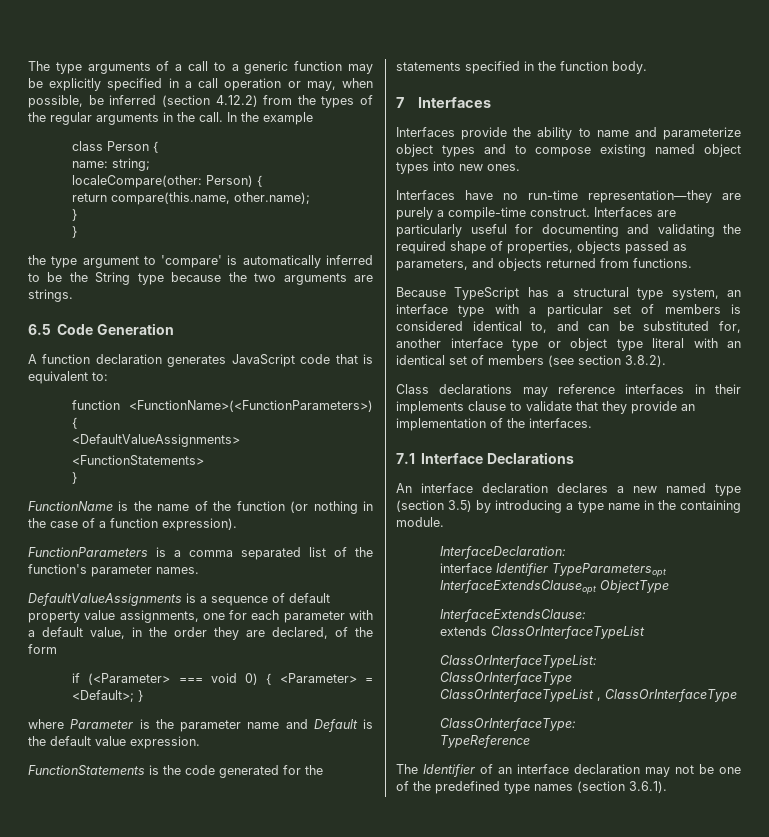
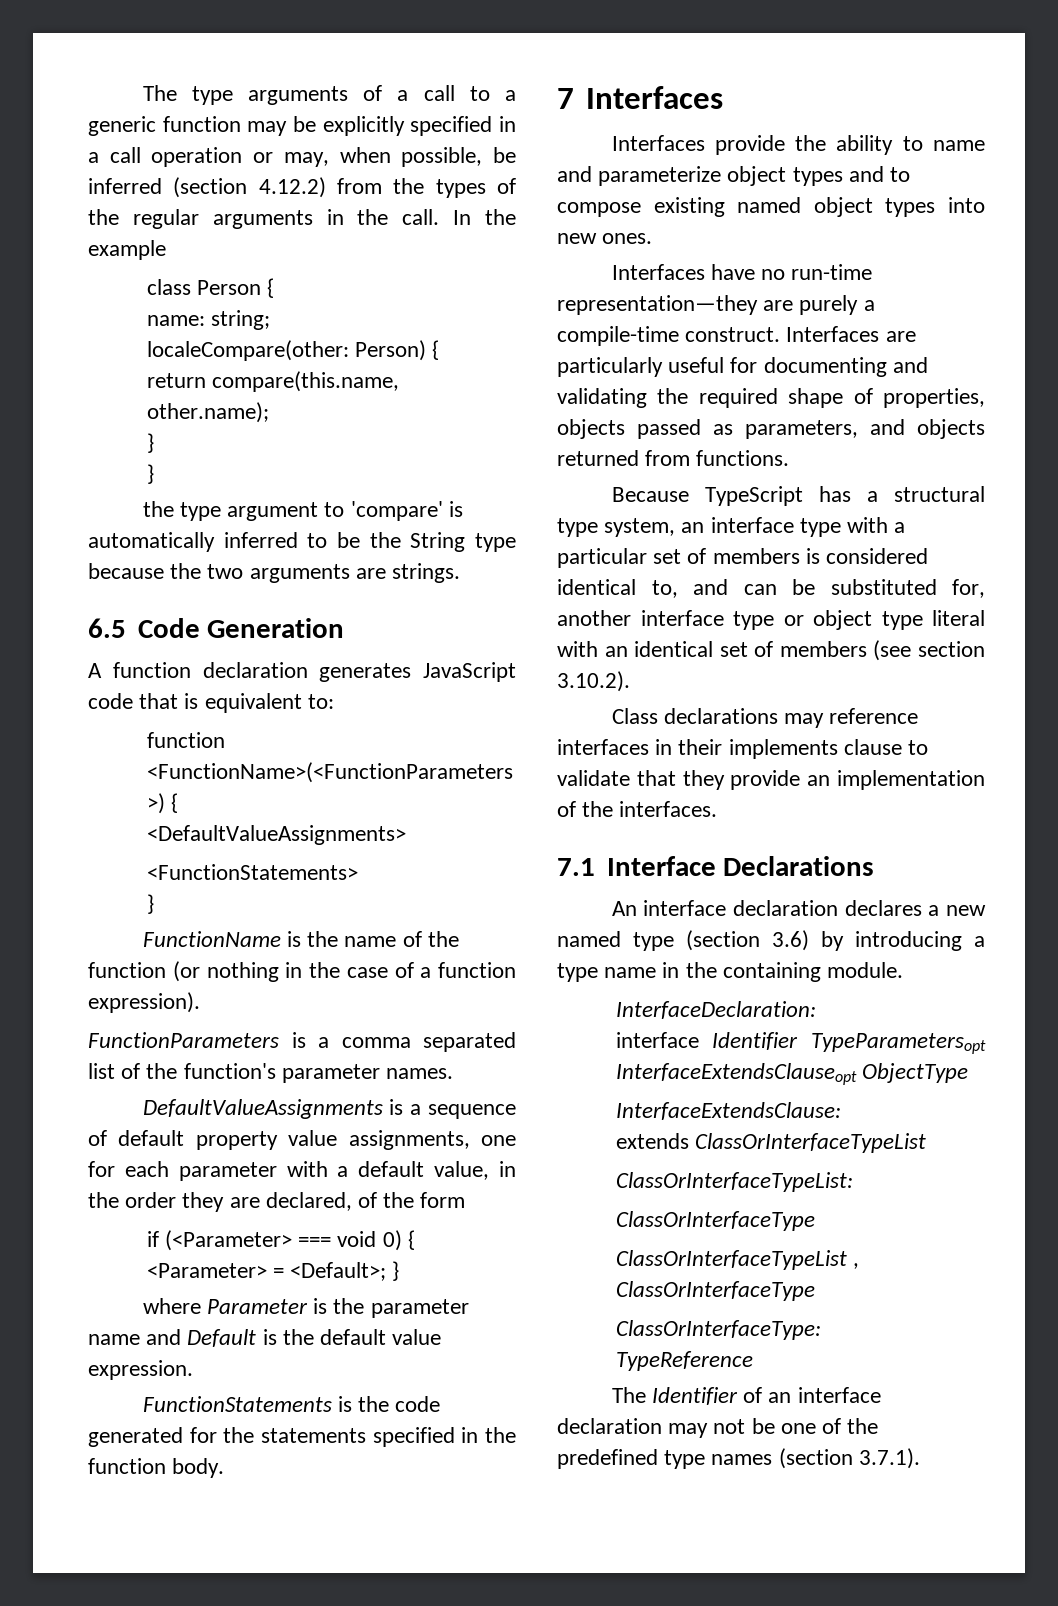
- Because TypeScript has a structural type system, an interface type with a particular set of members is considered identical to, and can be substituted for, another interface type or object type literal with an identical set of members (see section 3.8.2).
+ Because TypeScript has a structural type system, an interface type with a particular set of members is considered identical to, and can be substituted for, another interface type or object type literal with an identical set of members (see section 3.10.2).
- An interface declaration declares a new named type (section 3.5) by introducing a type name in the containing module.
+ An interface declaration declares a new named type (section 3.6) by introducing a type name in the containing module.
- The Identifier of an interface declaration may not be one of the predefined type names (section 3.6.1).
+ The Identifier of an interface declaration may not be one of the predefined type names (section 3.7.1).

